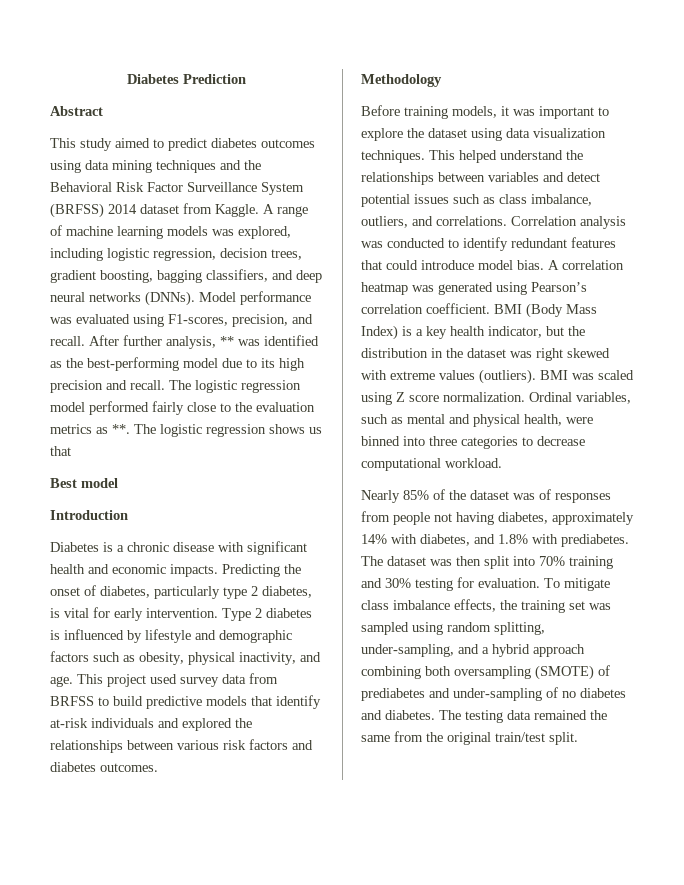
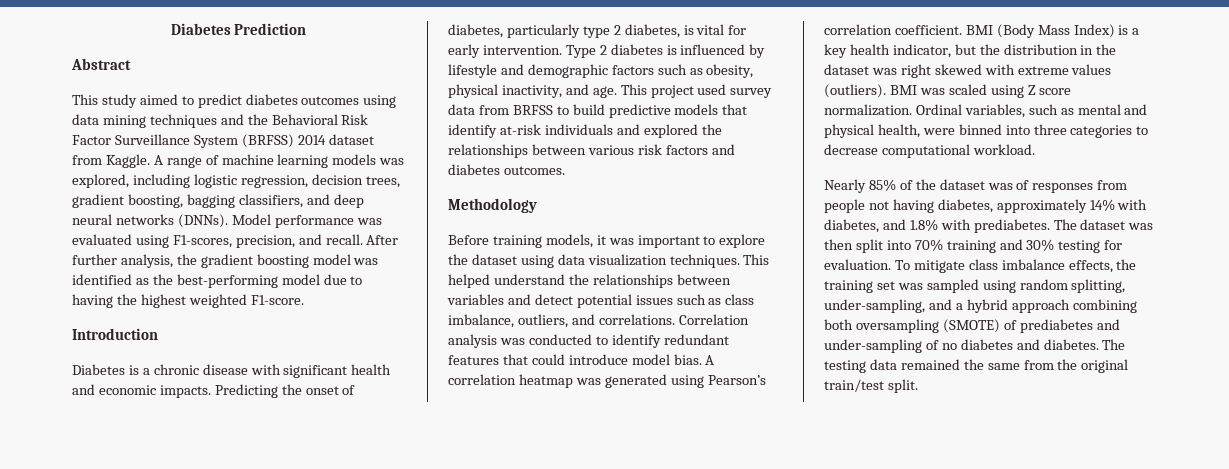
- After further analysis, ** was identified as the best-performing model due to its high precision and recall. The logistic regression model performed fairly close to the evaluation metrics as **. The logistic regression shows us that
- Best model
+ After further analysis, the gradient boosting model was identified as the best-performing model due to having the highest weighted F1-score.

